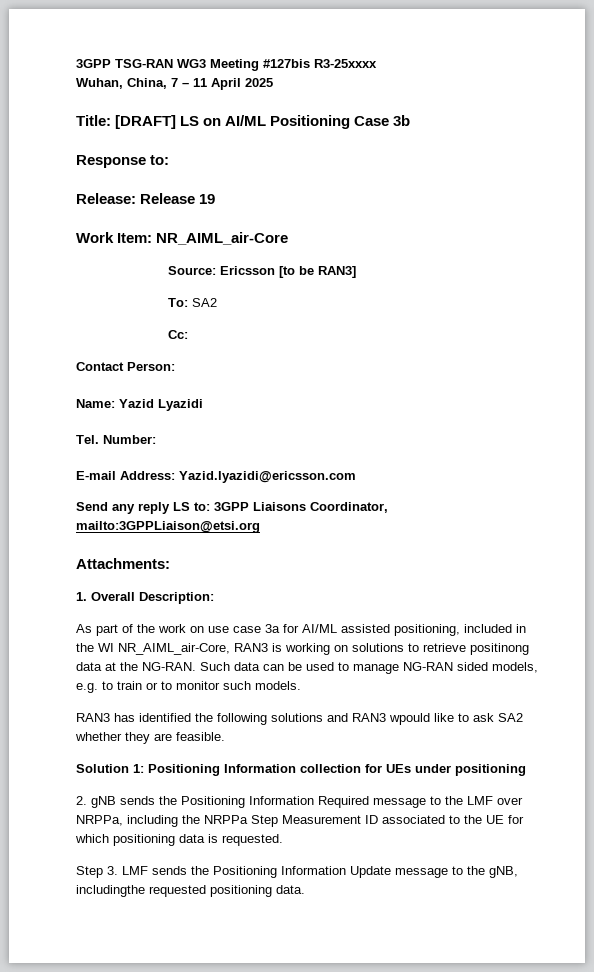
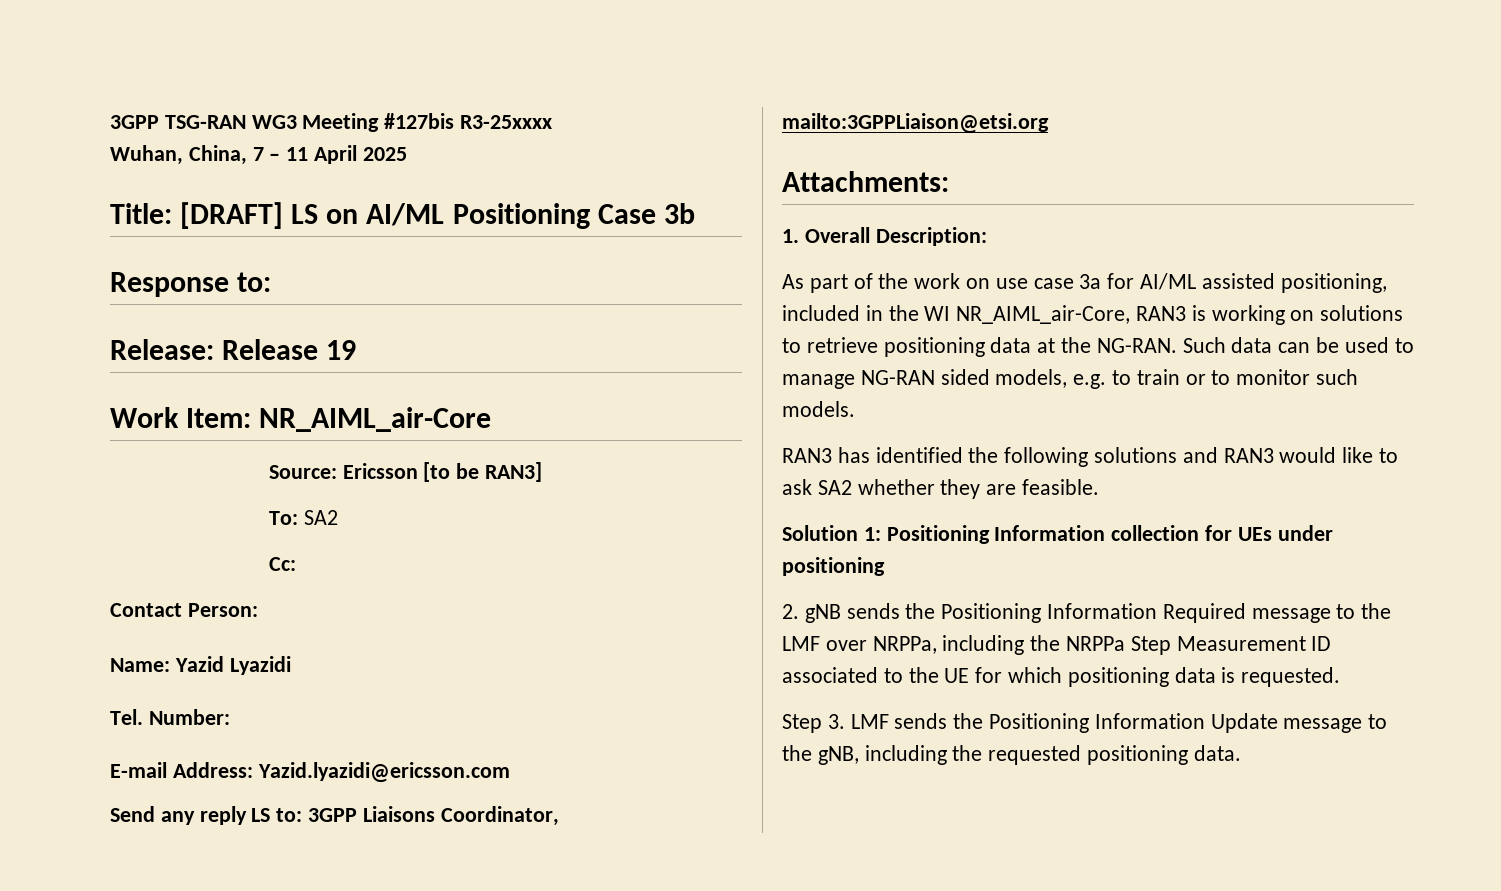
- As part of the work on use case 3a for AI/ML assisted positioning, included in the WI NR_AIML_air-Core, RAN3 is working on solutions to retrieve positinong data at the NG-RAN.
+ As part of the work on use case 3a for AI/ML assisted positioning, included in the WI NR_AIML_air-Core, RAN3 is working on solutions to retrieve positioning data at the NG-RAN.
- RAN3 has identified the following solutions and RAN3 wpould like to ask SA2 whether they are feasible.
+ RAN3 has identified the following solutions and RAN3 would like to ask SA2 whether they are feasible.
- Step 3. LMF sends the Positioning Information Update message to the gNB, includingthe requested positioning data.
+ Step 3. LMF sends the Positioning Information Update message to the gNB, including the requested positioning data.

